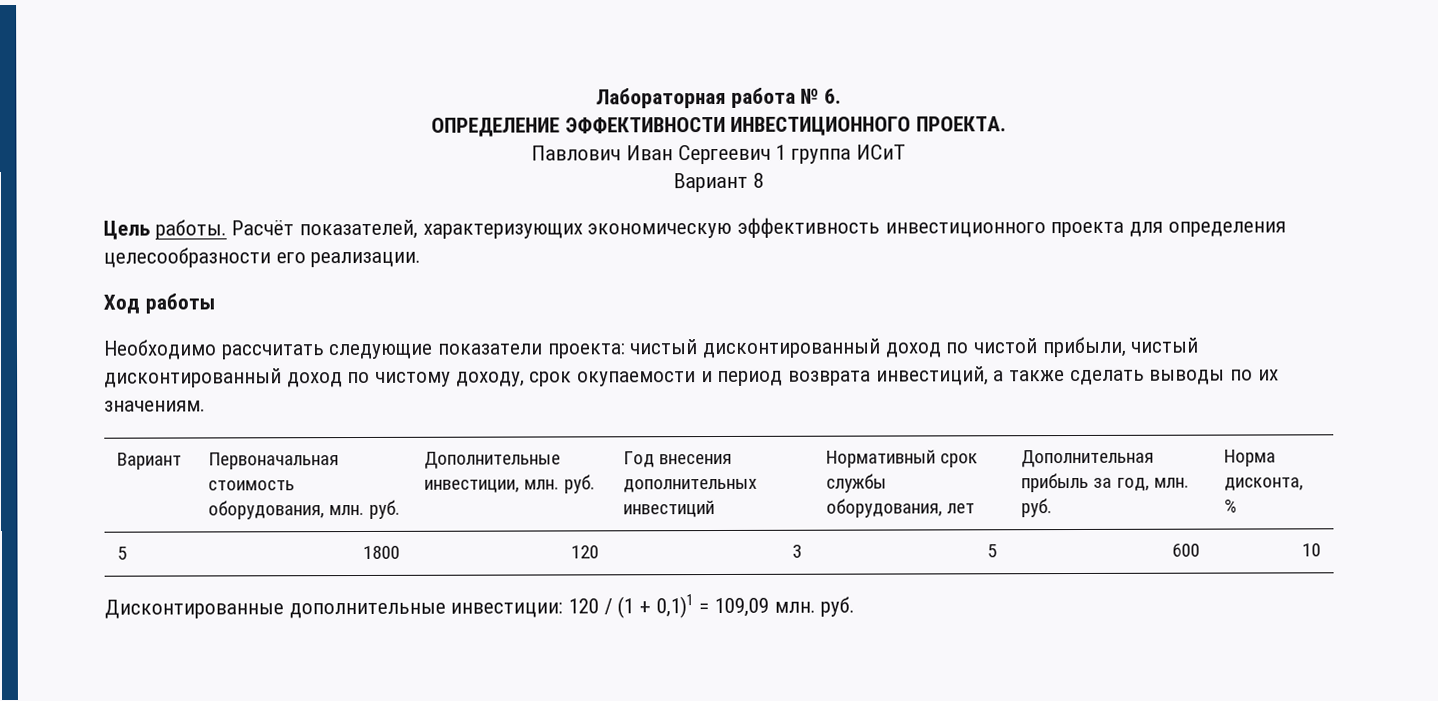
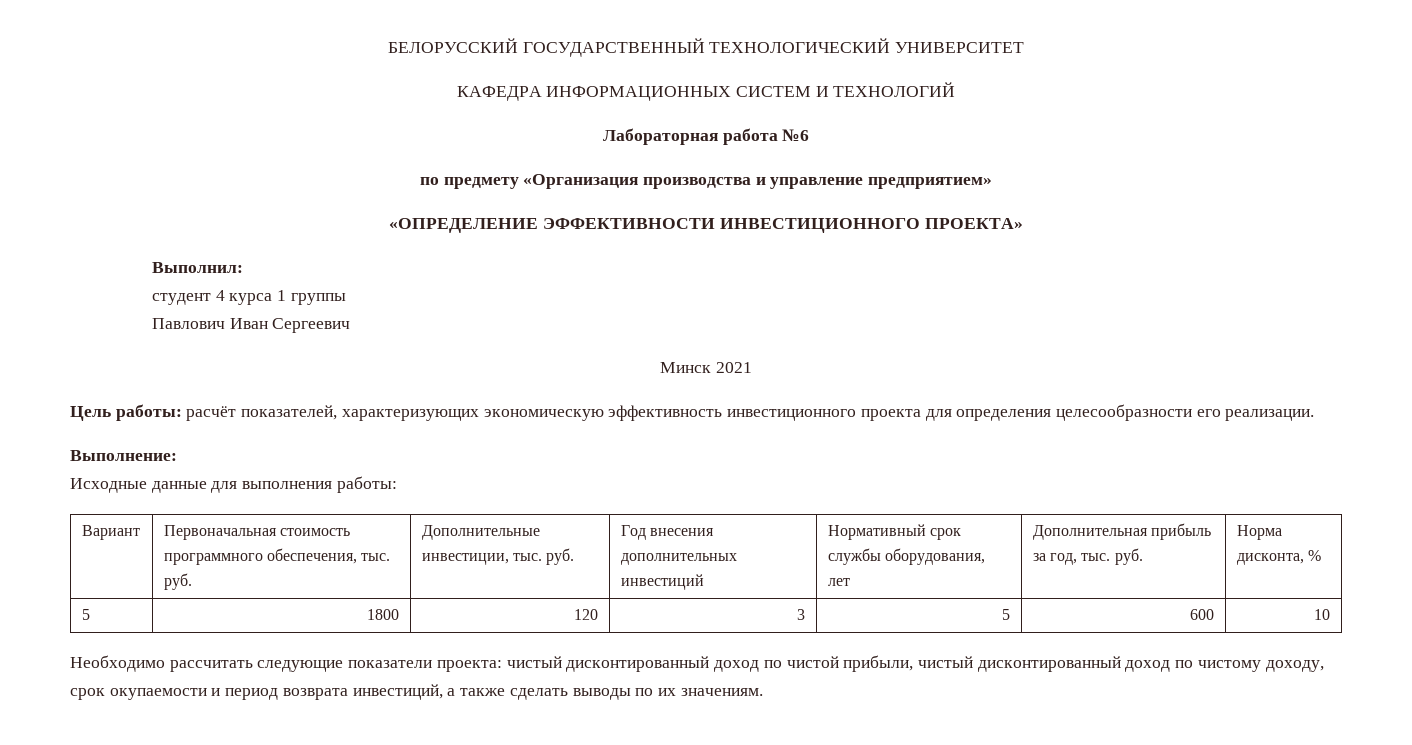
- Лабораторная работа № 6.
- ОПРЕДЕЛЕНИЕ ЭФФЕКТИВНОСТИ ИНВЕСТИЦИОННОГО ПРОЕКТА.
- Павлович Иван Сергеевич 1 группа ИСиТ
- Вариант 8
+ БЕЛОРУССКИЙ ГОСУДАРСТВЕННЫЙ ТЕХНОЛОГИЧЕСКИЙ УНИВЕРСИТЕТ
+ КАФЕДРА ИНФОРМАЦИОННЫХ СИСТЕМ И ТЕХНОЛОГИЙ
+ Лабораторная работа №6
+ по предмету «Организация производства и управление предприятием»
+ «ОПРЕДЕЛЕНИЕ ЭФФЕКТИВНОСТИ ИНВЕСТИЦИОННОГО ПРОЕКТА»
+ Выполнил:
+ студент 4 курса 1 группы
+ Павлович Иван Сергеевич
+ Минск 2021
- Цель работы. Расчёт показателей, характеризующих экономическую эффективность инвестиционного проекта для определения целесообразности его реализации.
+ Цель работы: расчёт показателей, характеризующих экономическую эффективность инвестиционного проекта для определения целесообразности его реализации.
- Ход работы
+ Выполнение:
+ Исходные данные для выполнения работы:
+ Вариант | Первоначальная стоимость программного обеспечения, тыс. руб. | Дополнительные инвестиции, тыс. руб. | Год внесения дополнительных инвестиций | Нормативный срок службы оборудования, лет | Дополнительная прибыль за год, тыс. руб. | Норма дисконта, %
+ 5 | 1800 | 120 | 3 | 5 | 600 | 10
- Вариант | Первоначальная стоимость оборудования, млн. руб. | Дополнительные инвестиции, млн. руб. | Год внесения дополнительных инвестиций | Нормативный срок службы оборудования, лет | Дополнительная прибыль за год, млн. руб. | Норма дисконта, %
- 5 | 1800 | 120 | 3 | 5 | 600 | 10
- Дисконтированные дополнительные инвестиции: 120 / (1 + 0,1)1 = 109,09 млн. руб.

